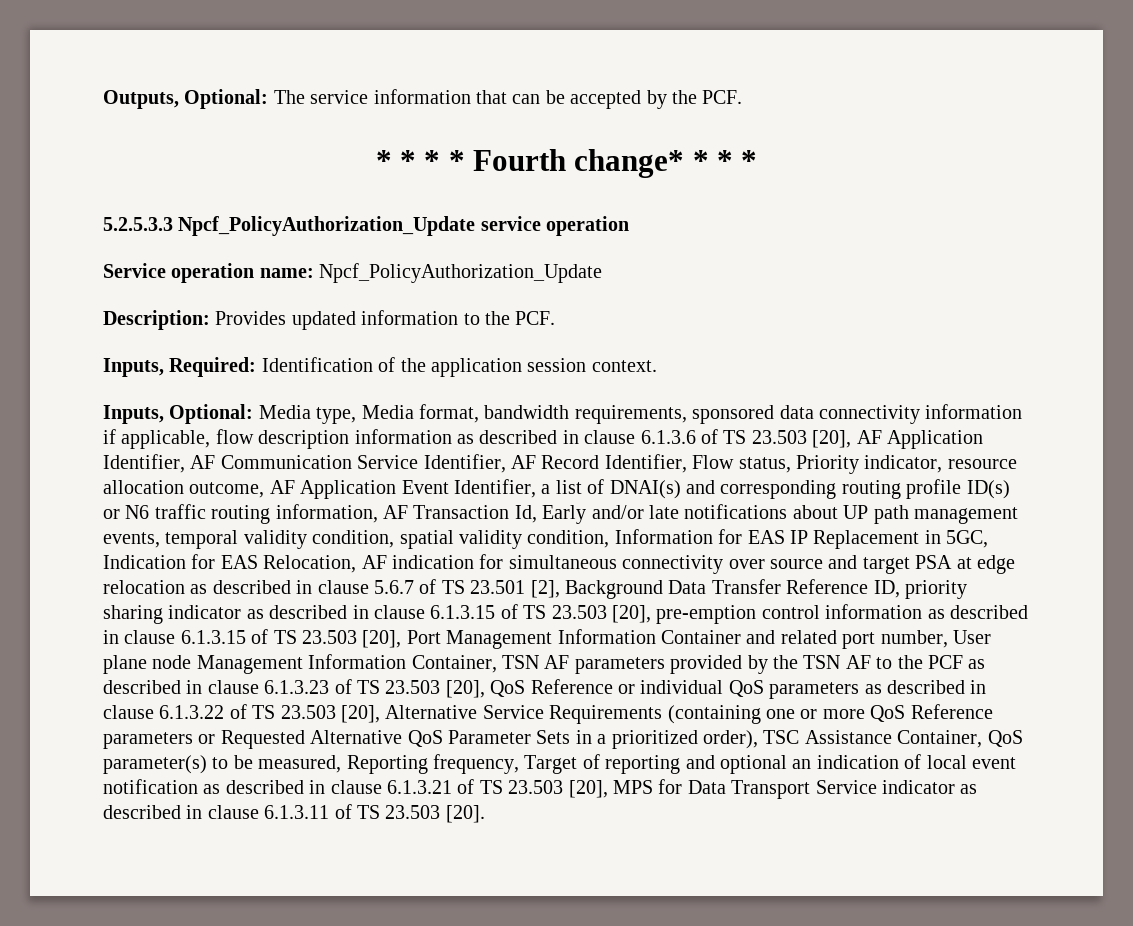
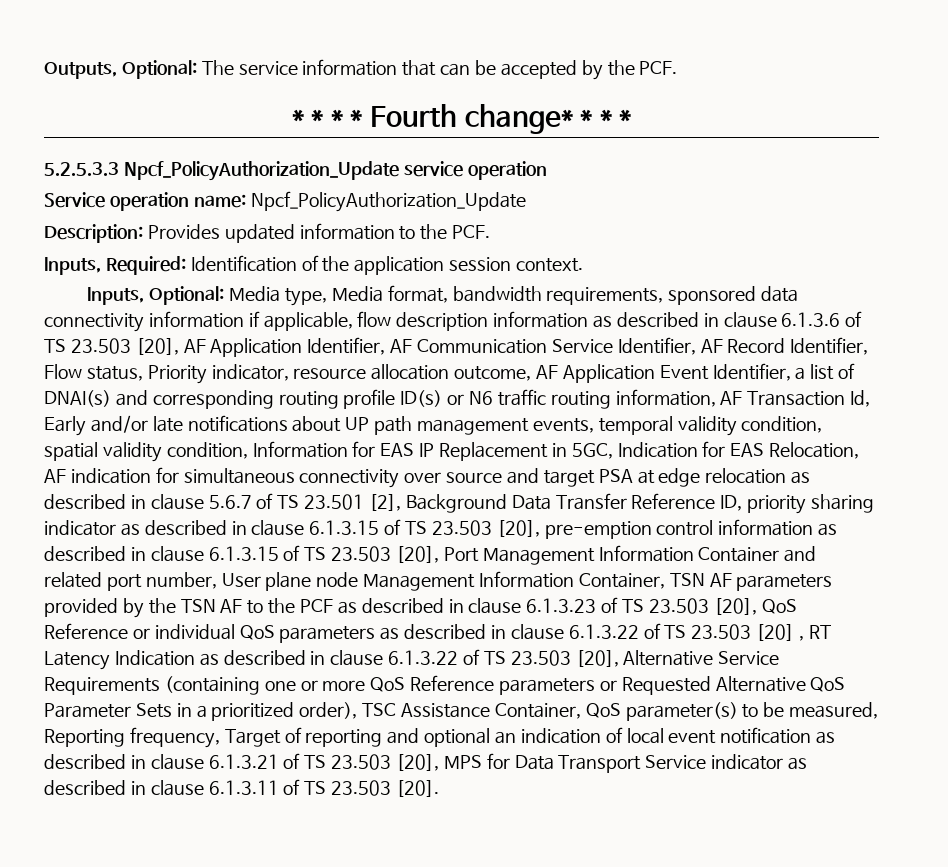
- Media type, Media format, bandwidth requirements, sponsored data connectivity information if applicable, flow description information as described in clause 6.1.3.6 of TS 23.503 [20], AF Application Identifier, AF Communication Service Identifier, AF Record Identifier, Flow status, Priority indicator, resource allocation outcome, AF Application Event Identifier, a list of DNAI(s) and corresponding routing profile ID(s) or N6 traffic routing information, AF Transaction Id, Early and/or late notifications about UP path management events, temporal validity condition, spatial validity condition, Information for EAS IP Replacement in 5GC, Indication for EAS Relocation, AF indication for simultaneous connectivity over source and target PSA at edge relocation as described in clause 5.6.7 of TS 23.501 [2], Background Data Transfer Reference ID, priority sharing indicator as described in clause 6.1.3.15 of TS 23.503 [20], pre-emption control information as described in clause 6.1.3.15 of TS 23.503 [20], Port Management Information Container and related port number, User plane node Management Information Container, TSN AF parameters provided by the TSN AF to the PCF as described in clause 6.1.3.23 of TS 23.503 [20], QoS Reference or individual QoS parameters as described in clause 6.1.3.22 of TS 23.503 [20], Alternative Service Requirements (containing one or more QoS Reference parameters or Requested Alternative QoS Parameter Sets in a prioritized order), TSC Assistance Container, QoS parameter(s) to be measured, Reporting frequency, Target of reporting and optional an indication of local event notification as described in clause 6.1.3.21 of TS 23.503 [20], MPS for Data Transport Service indicator as described in clause 6.1.3.11 of TS 23.503 [20].
+ Media type, Media format, bandwidth requirements, sponsored data connectivity information if applicable, flow description information as described in clause 6.1.3.6 of TS 23.503 [20], AF Application Identifier, AF Communication Service Identifier, AF Record Identifier, Flow status, Priority indicator, resource allocation outcome, AF Application Event Identifier, a list of DNAI(s) and corresponding routing profile ID(s) or N6 traffic routing information, AF Transaction Id, Early and/or late notifications about UP path management events, temporal validity condition, spatial validity condition, Information for EAS IP Replacement in 5GC, Indication for EAS Relocation, AF indication for simultaneous connectivity over source and target PSA at edge relocation as described in clause 5.6.7 of TS 23.501 [2], Background Data Transfer Reference ID, priority sharing indicator as described in clause 6.1.3.15 of TS 23.503 [20], pre-emption control information as described in clause 6.1.3.15 of TS 23.503 [20], Port Management Information Container and related port number, User plane node Management Information Container, TSN AF parameters provided by the TSN AF to the PCF as described in clause 6.1.3.23 of TS 23.503 [20], QoS Reference or individual QoS parameters as described in clause 6.1.3.22 of TS 23.503 [20] , RT Latency Indication as described in clause 6.1.3.22 of TS 23.503 [20], Alternative Service Requirements (containing one or more QoS Reference parameters or Requested Alternative QoS Parameter Sets in a prioritized order), TSC Assistance Container, QoS parameter(s) to be measured, Reporting frequency, Target of reporting and optional an indication of local event notification as described in clause 6.1.3.21 of TS 23.503 [20], MPS for Data Transport Service indicator as described in clause 6.1.3.11 of TS 23.503 [20].

